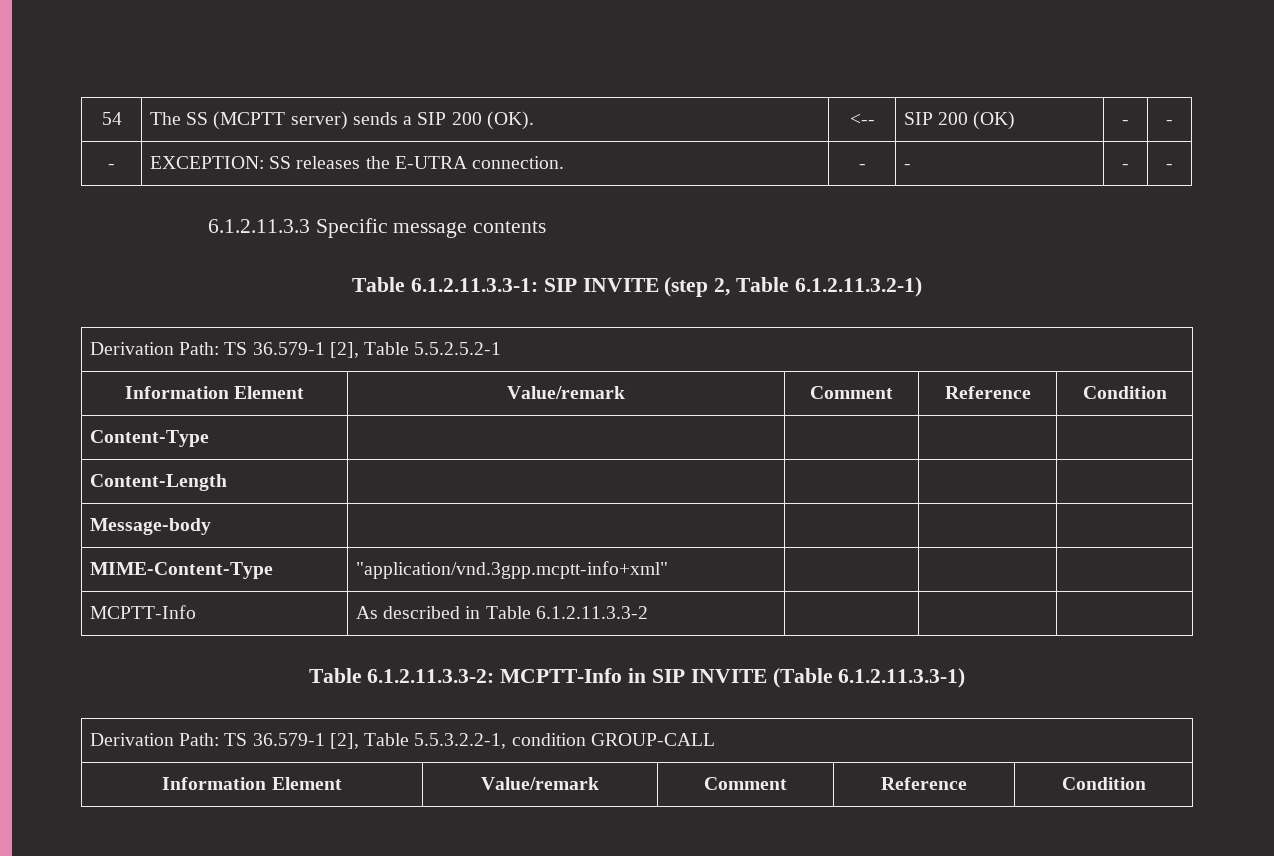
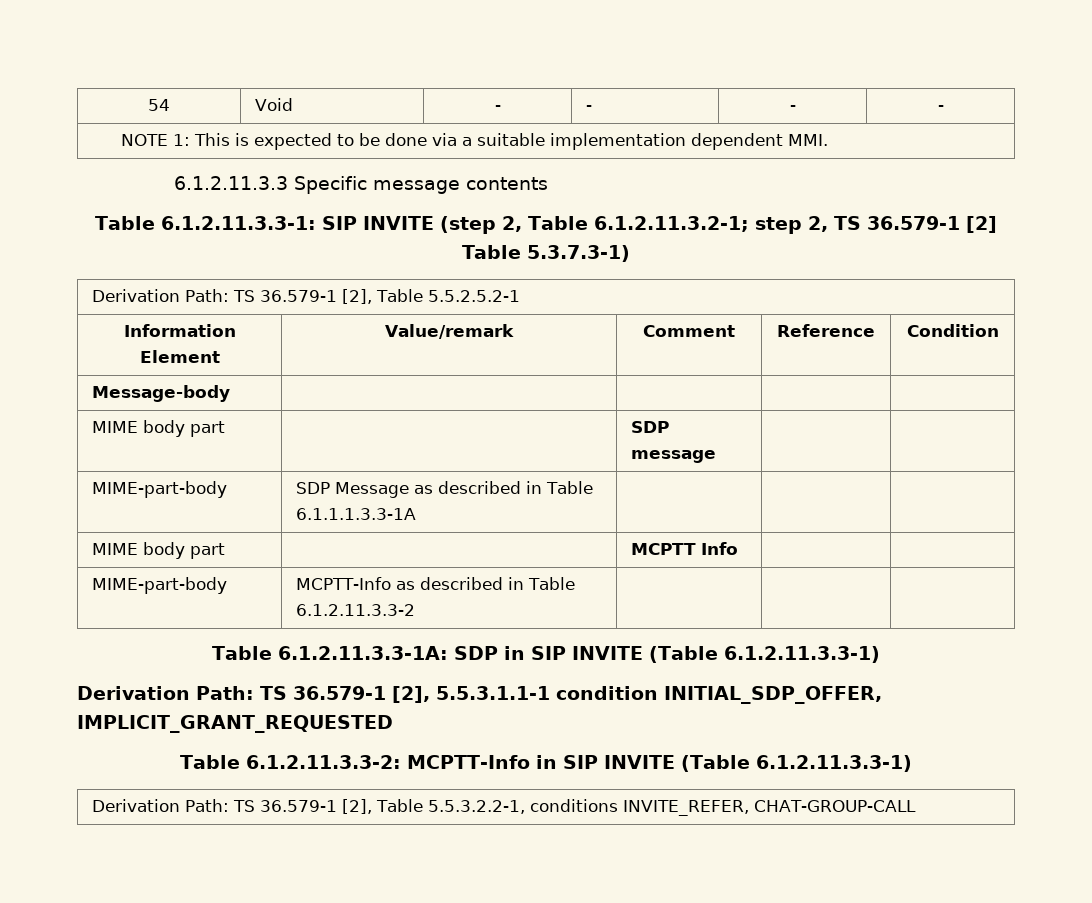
- 54 | The SS (MCPTT server) sends a SIP 200 (OK). | <-- | SIP 200 (OK) | - | -
- - | EXCEPTION: SS releases the E-UTRA connection. | - | - | - | -
+ 54 | Void | - | - | - | -
+ NOTE 1: This is expected to be done via a suitable implementation dependent MMI.
- Table 6.1.2.11.3.3-1: SIP INVITE (step 2, Table 6.1.2.11.3.2-1)
+ Table 6.1.2.11.3.3-1: SIP INVITE (step 2, Table 6.1.2.11.3.2-1; step 2, TS 36.579-1 [2] Table 5.3.7.3-1)
- Content-Type | | | |
- Content-Length | | | |
- MIME-Content-Type | "application/vnd.3gpp.mcptt-info+xml" | | |
- MCPTT-Info | As described in Table 6.1.2.11.3.3-2 | | |
+ MIME body part | | SDP message | |
+ MIME-part-body | SDP Message as described in Table 6.1.1.1.3.3-1A | | |
+ MIME body part | | MCPTT Info | |
+ MIME-part-body | MCPTT-Info as described in Table 6.1.2.11.3.3-2 | | |
+ Table 6.1.2.11.3.3-1A: SDP in SIP INVITE (Table 6.1.2.11.3.3-1)
+ Derivation Path: TS 36.579-1 [2], 5.5.3.1.1-1 condition INITIAL_SDP_OFFER, IMPLICIT_GRANT_REQUESTED
- Derivation Path: TS 36.579-1 [2], Table 5.5.3.2.2-1, condition GROUP-CALL
- Information Element | Value/remark | Comment | Reference | Condition
+ Derivation Path: TS 36.579-1 [2], Table 5.5.3.2.2-1, conditions INVITE_REFER, CHAT-GROUP-CALL

